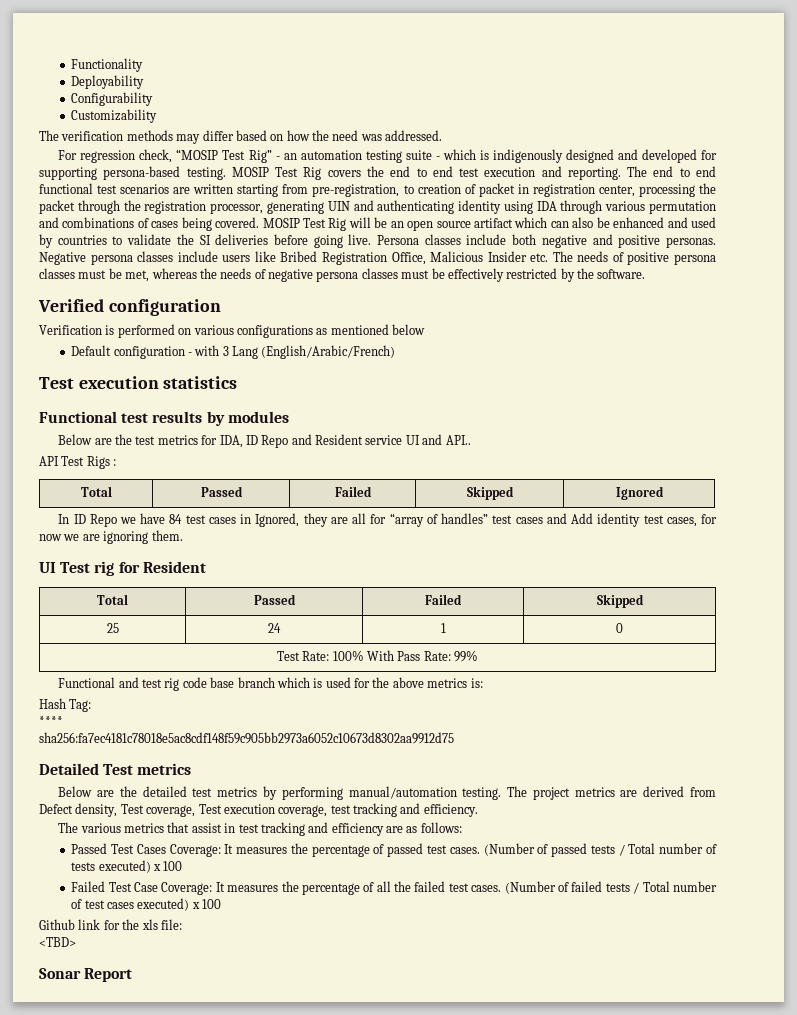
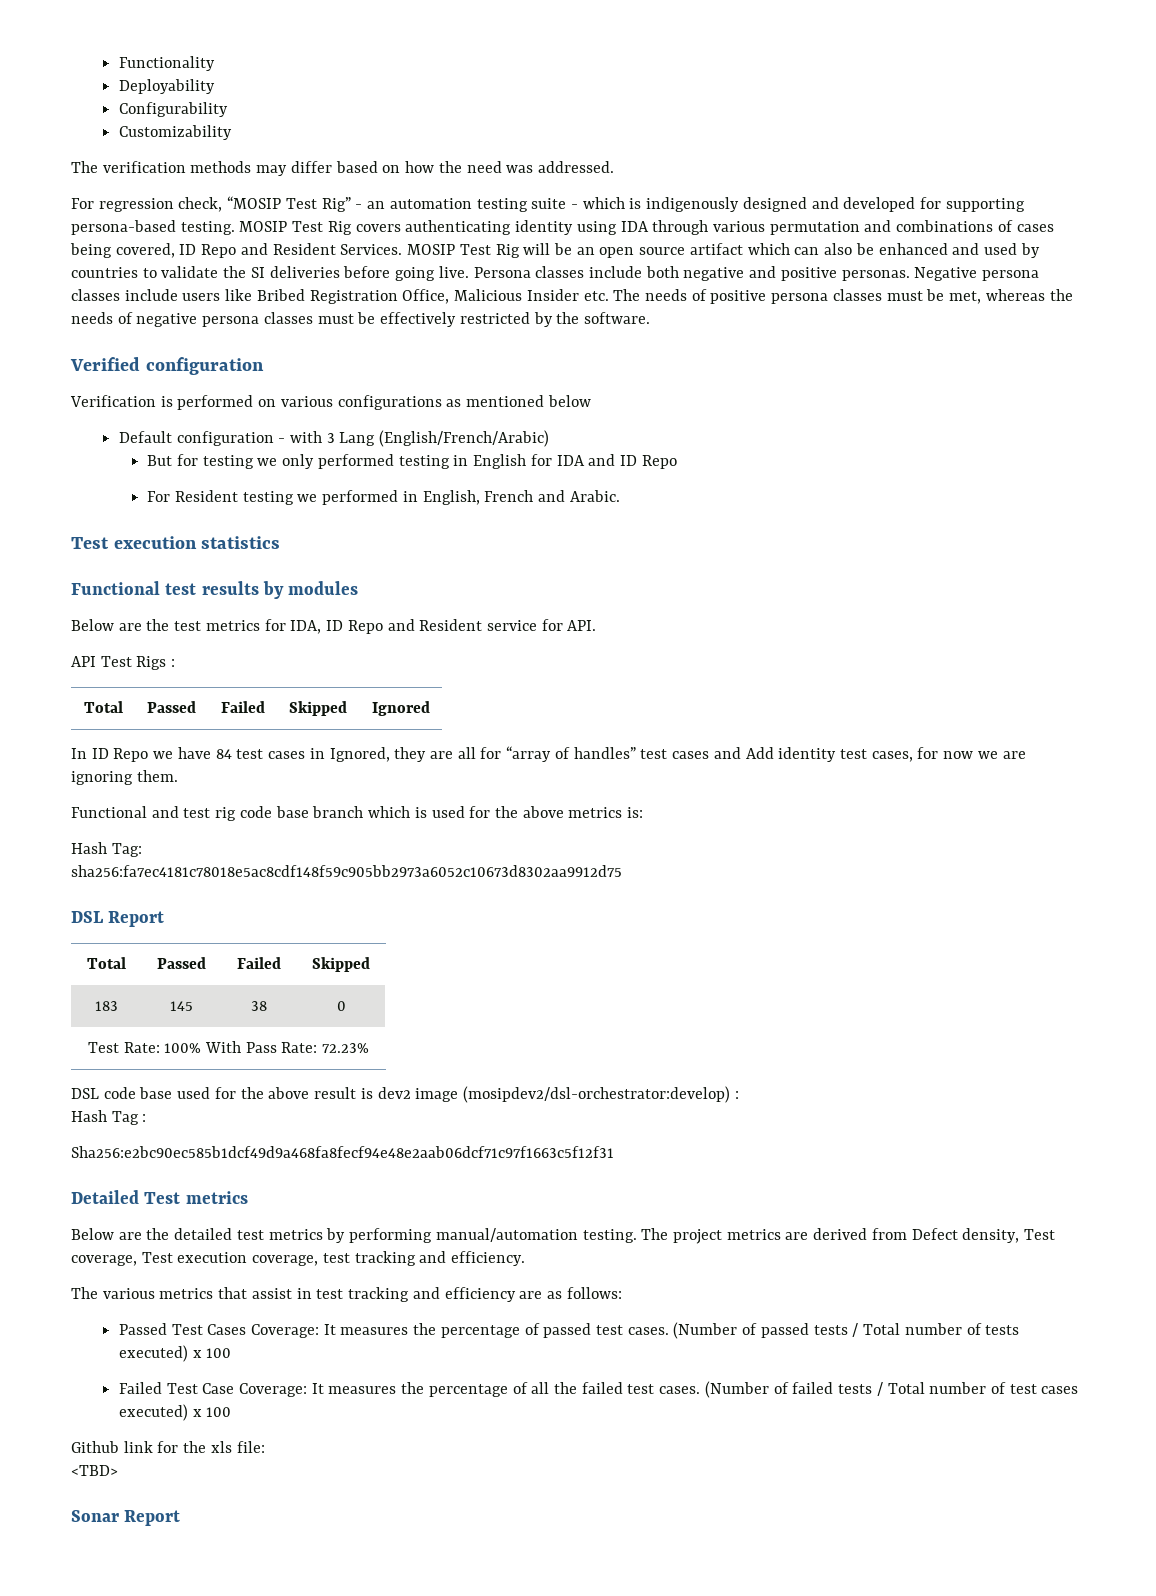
- MOSIP Test Rig covers the end to end test execution and reporting. The end to end functional test scenarios are written starting from pre-registration, to creation of packet in registration center, processing the packet through the registration processor, generating UIN and authenticating identity using IDA through various permutation and combinations of cases being covered.
+ MOSIP Test Rig covers authenticating identity using IDA through various permutation and combinations of cases being covered, ID Repo and Resident Services.
- Default configuration - with 3 Lang (English/Arabic/French)
+ Default configuration - with 3 Lang (English/French/Arabic)
+ But for testing we only performed testing in English for IDA and ID Repo
+ For Resident testing we performed in English, French and Arabic.
- Below are the test metrics for IDA, ID Repo and Resident service UI and API..
+ Below are the test metrics for IDA, ID Repo and Resident service for API.
- UI Test rig for Resident
- Total | Passed | Failed | Skipped
- 25 | 24 | 1 | 0
- Test Rate: 100% With Pass Rate: 99%
- ****
  sha256:fa7ec4181c78018e5ac8cdf148f59c905bb2973a6052c10673d8302aa9912d75
+ DSL Report
+ Total | Passed | Failed | Skipped
+ 183 | 145 | 38 | 0
+ Test Rate: 100% With Pass Rate: 72.23%
+ DSL code base used for the above result is dev2 image (mosipdev2/dsl-orchestrator:develop) :
+ Hash Tag :
+ Sha256:e2bc90ec585b1dcf49d9a468fa8fecf94e48e2aab06dcf71c97f1663c5f12f31

